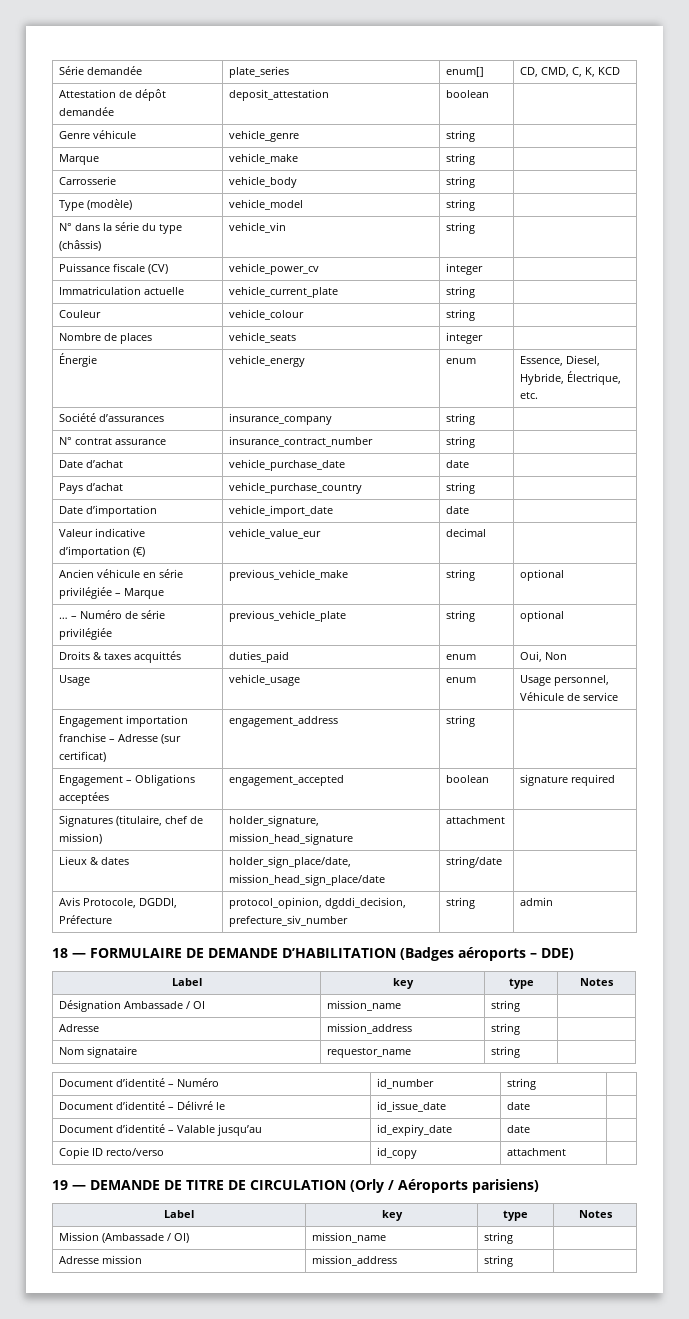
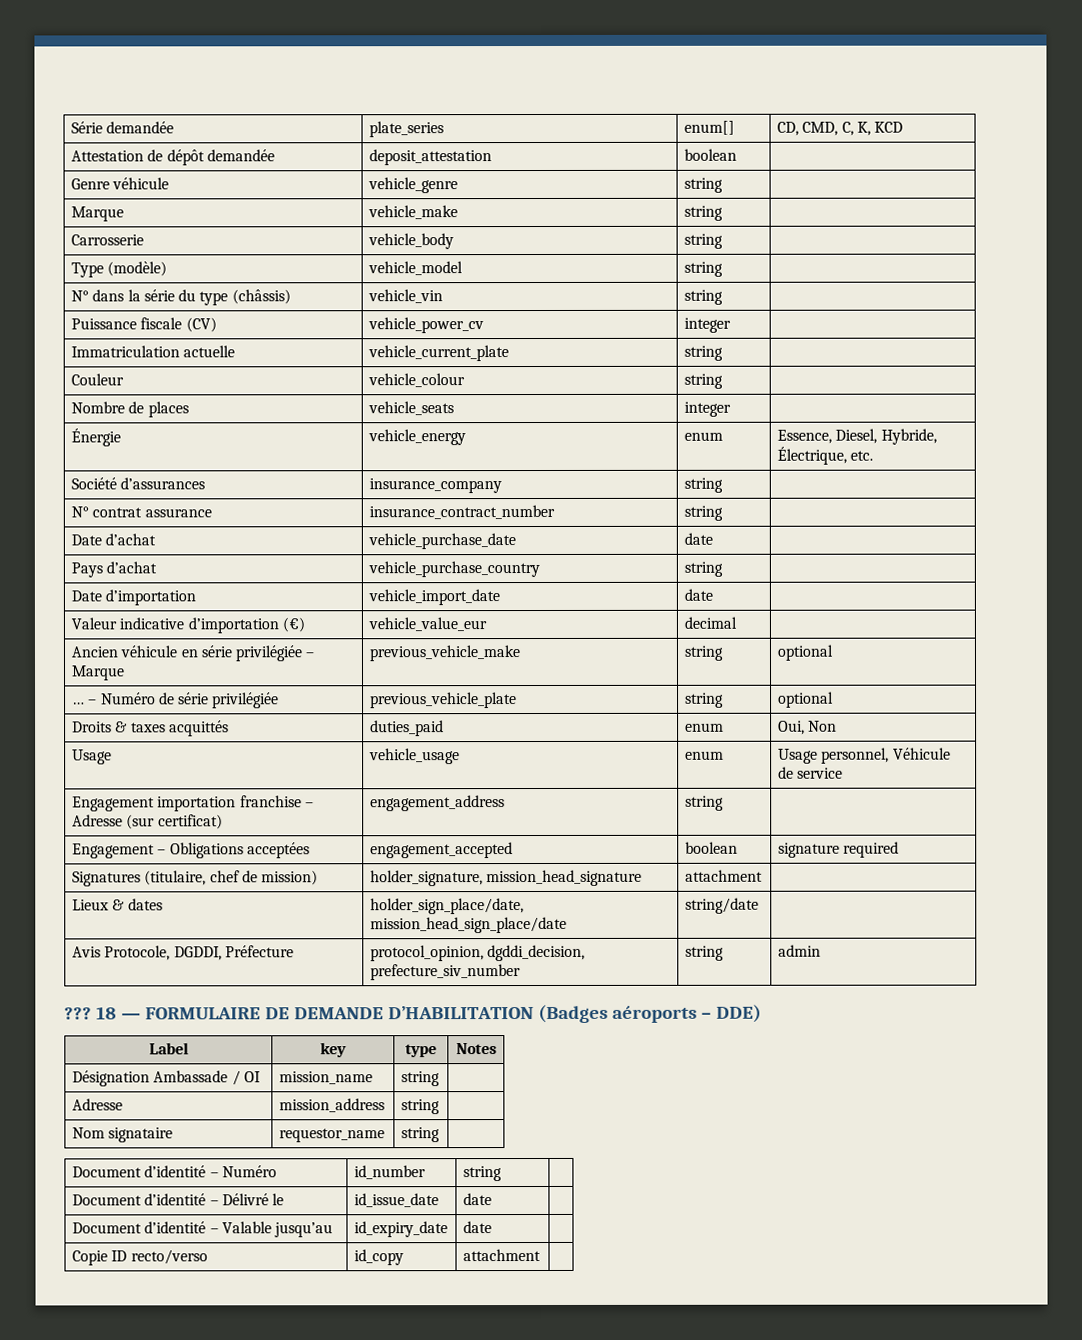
+ ???
- 19 — DEMANDE DE TITRE DE CIRCULATION (Orly / Aéroports parisiens)
- Label | key | type | Notes
- Mission (Ambassade / OI) | mission_name | string |
- Adresse mission | mission_address | string |

